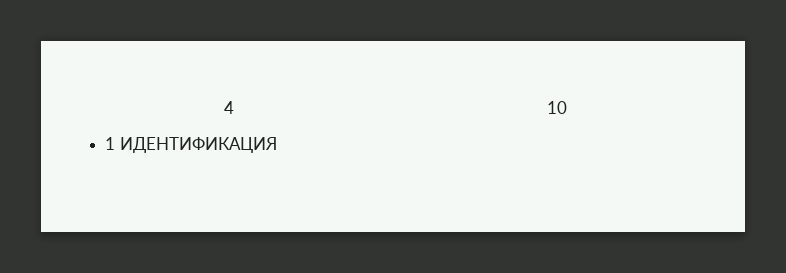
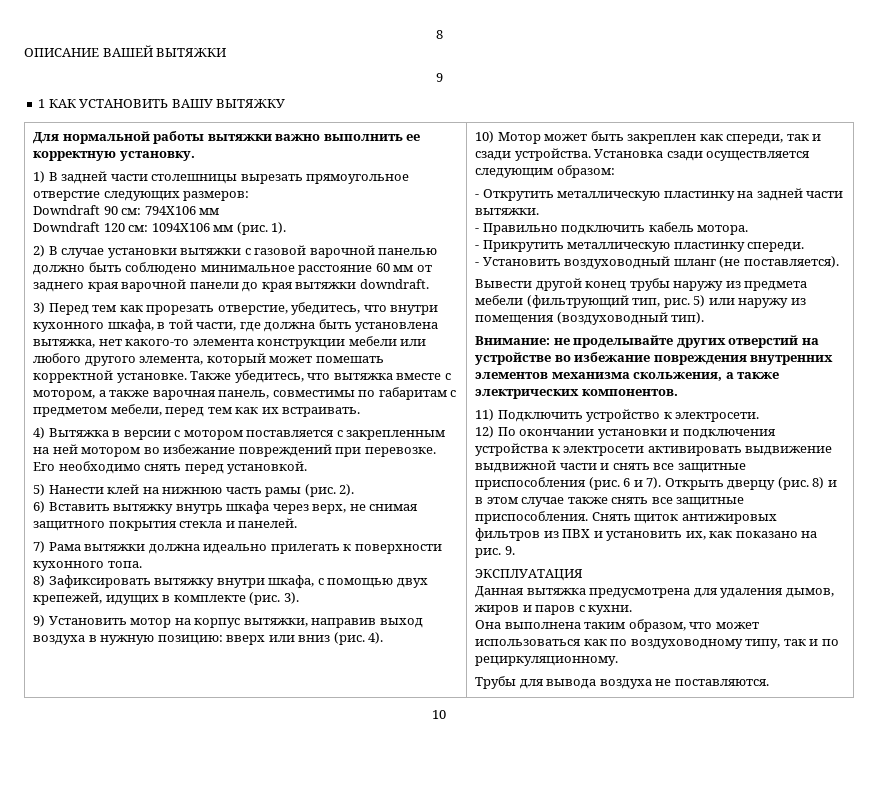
- 4
- 1 ИДЕНТИФИКАЦИЯ
+ 8
+ ОПИСАНИЕ ВАШЕЙ ВЫТЯЖКИ
+ 9
+ 1 КАК УСТАНОВИТЬ ВАШУ ВЫТЯЖКУ
+ Для нормальной работы вытяжки важно выполнить ее корректную установку.
+ 1) В задней части столешницы вырезать прямоугольное отверстие следующих размеров:
+ Downdraft 90 см: 794Х106 мм
+ Downdraft 120 см: 1094Х106 мм (рис. 1).
+ 2) В случае установки вытяжки с газовой варочной панелью должно быть соблюдено минимальное расстояние 60 мм от заднего края варочной панели до края вытяжки downdraft.
+ 3) Перед тем как прорезать отверстие, убедитесь, что внутри кухонного шкафа, в той части, где должна быть установлена вытяжка, нет какого-то элемента конструкции мебели или любого другого элемента, который может помешать корректной установке. Также убедитесь, что вытяжка вместе с мотором, а также варочная панель, совместимы по габаритам с предметом мебели, перед тем как их встраивать.
+ 4) Вытяжка в версии с мотором поставляется с закрепленным на ней мотором во избежание повреждений при перевозке. Его необходимо снять перед установкой.
+ 5) Нанести клей на нижнюю часть рамы (рис. 2).
+ 6) Вставить вытяжку внутрь шкафа через верх, не снимая защитного покрытия стекла и панелей.
+ 7) Рама вытяжки должна идеально прилегать к поверхности кухонного топа.
+ 8) Зафиксировать вытяжку внутри шкафа, с помощью двух крепежей, идущих в комплекте (рис. 3).
+ 9) Установить мотор на корпус вытяжки, направив выход воздуха в нужную позицию: вверх или вниз (рис. 4). | 10) Мотор может быть закреплен как спереди, так и сзади устройства. Установка сзади осуществляется следующим образом:
+ - Открутить металлическую пластинку на задней части вытяжки.
+ - Правильно подключить кабель мотора.
+ - Прикрутить металлическую пластинку спереди.
+ - Установить воздуховодный шланг (не поставляется).
+ Вывести другой конец трубы наружу из предмета мебели (фильтрующий тип, рис. 5) или наружу из помещения (воздуховодный тип).
+ Внимание: не проделывайте других отверстий на устройстве во избежание повреждения внутренних элементов механизма скольжения, а также электрических компонентов.
+ 11) Подключить устройство к электросети.
+ 12) По окончании установки и подключения устройства к электросети активировать выдвижение выдвижной части и снять все защитные приспособления (рис. 6 и 7). Открыть дверцу (рис. 8) и в этом случае также снять все защитные приспособления. Снять щиток антижировых фильтров из ПВХ и установить их, как показано на рис. 9.
+ ЭКСПЛУАТАЦИЯ
+ Данная вытяжка предусмотрена для удаления дымов, жиров и паров с кухни.
+ Она выполнена таким образом, что может использоваться как по воздуховодному типу, так и по рециркуляционному.
+ Трубы для вывода воздуха не поставляются.

